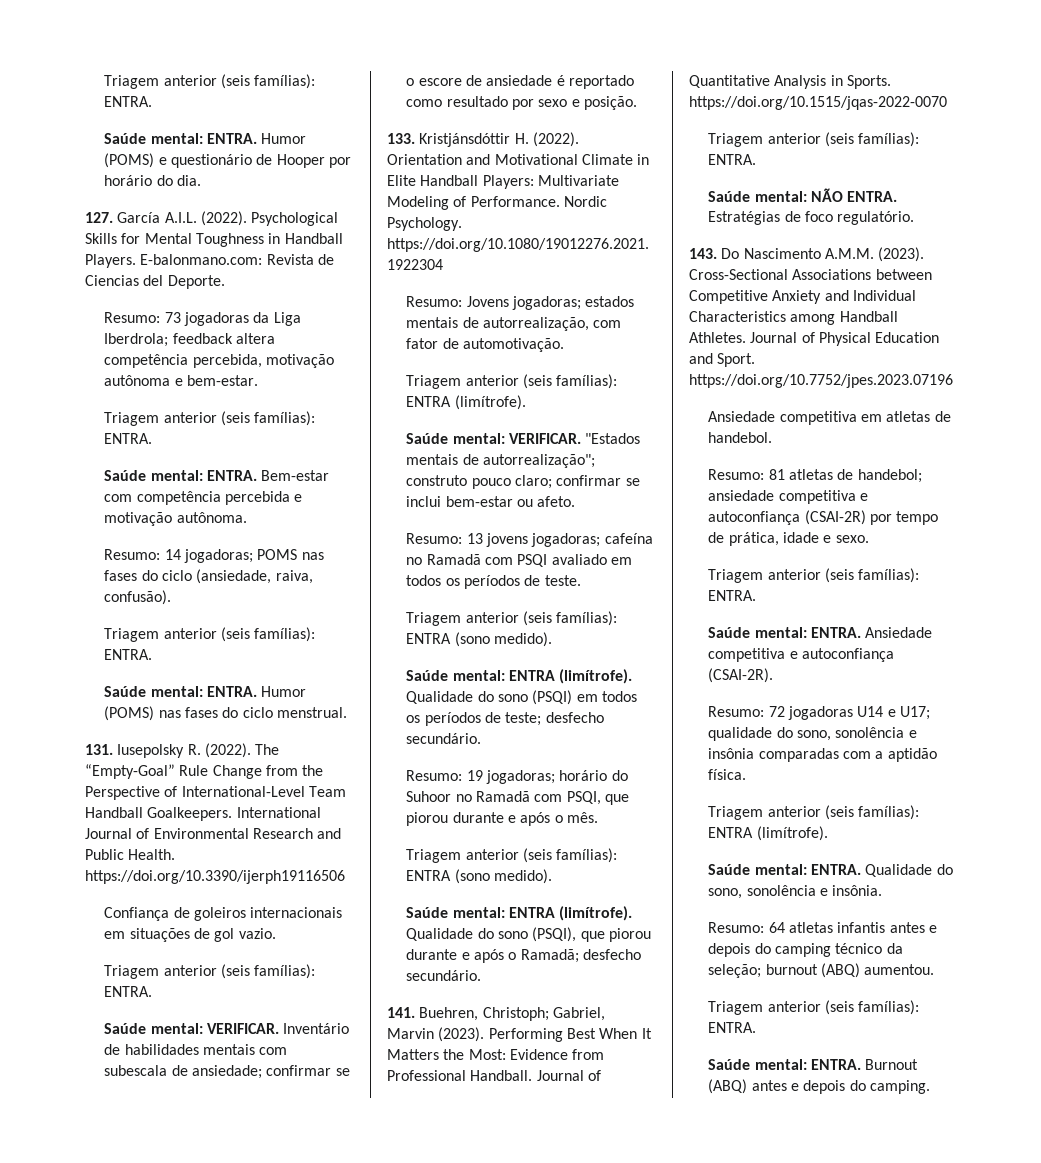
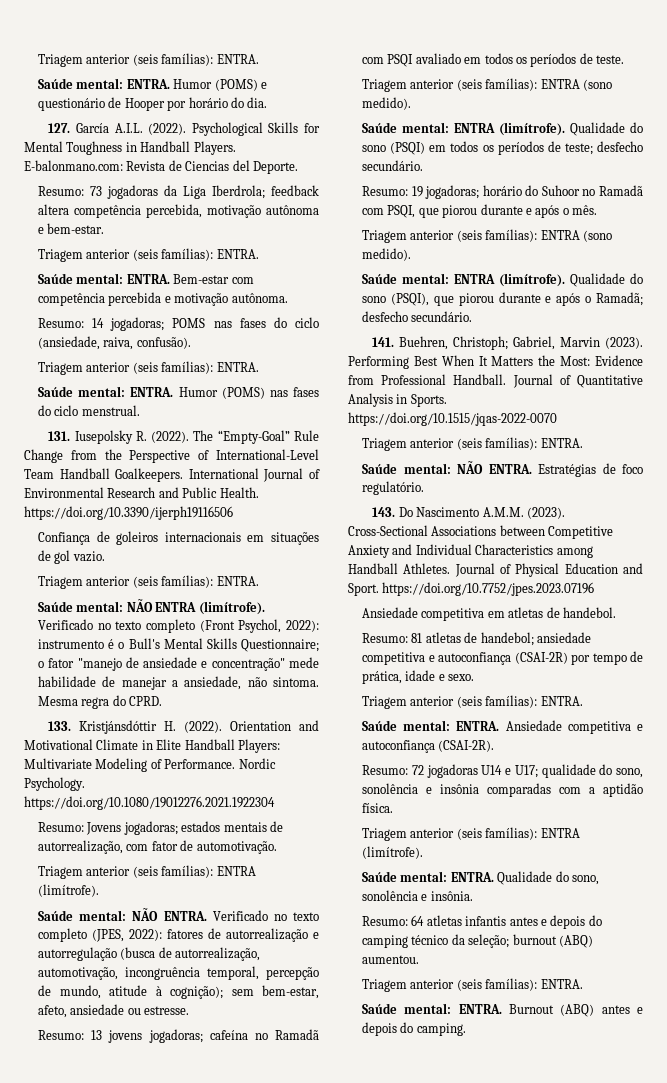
- Saúde mental: VERIFICAR. Inventário de habilidades mentais com subescala de ansiedade; confirmar se o escore de ansiedade é reportado como resultado por sexo e posição.
+ Saúde mental: NÃO ENTRA (limítrofe). Verificado no texto completo (Front Psychol, 2022): instrumento é o Bull's Mental Skills Questionnaire; o fator "manejo de ansiedade e concentração" mede habilidade de manejar a ansiedade, não sintoma. Mesma regra do CPRD.
- Saúde mental: VERIFICAR. "Estados mentais de autorrealização"; construto pouco claro; confirmar se inclui bem-estar ou afeto.
+ Saúde mental: NÃO ENTRA. Verificado no texto completo (JPES, 2022): fatores de autorrealização e autorregulação (busca de autorrealização, automotivação, incongruência temporal, percepção de mundo, atitude à cognição); sem bem-estar, afeto, ansiedade ou estresse.

